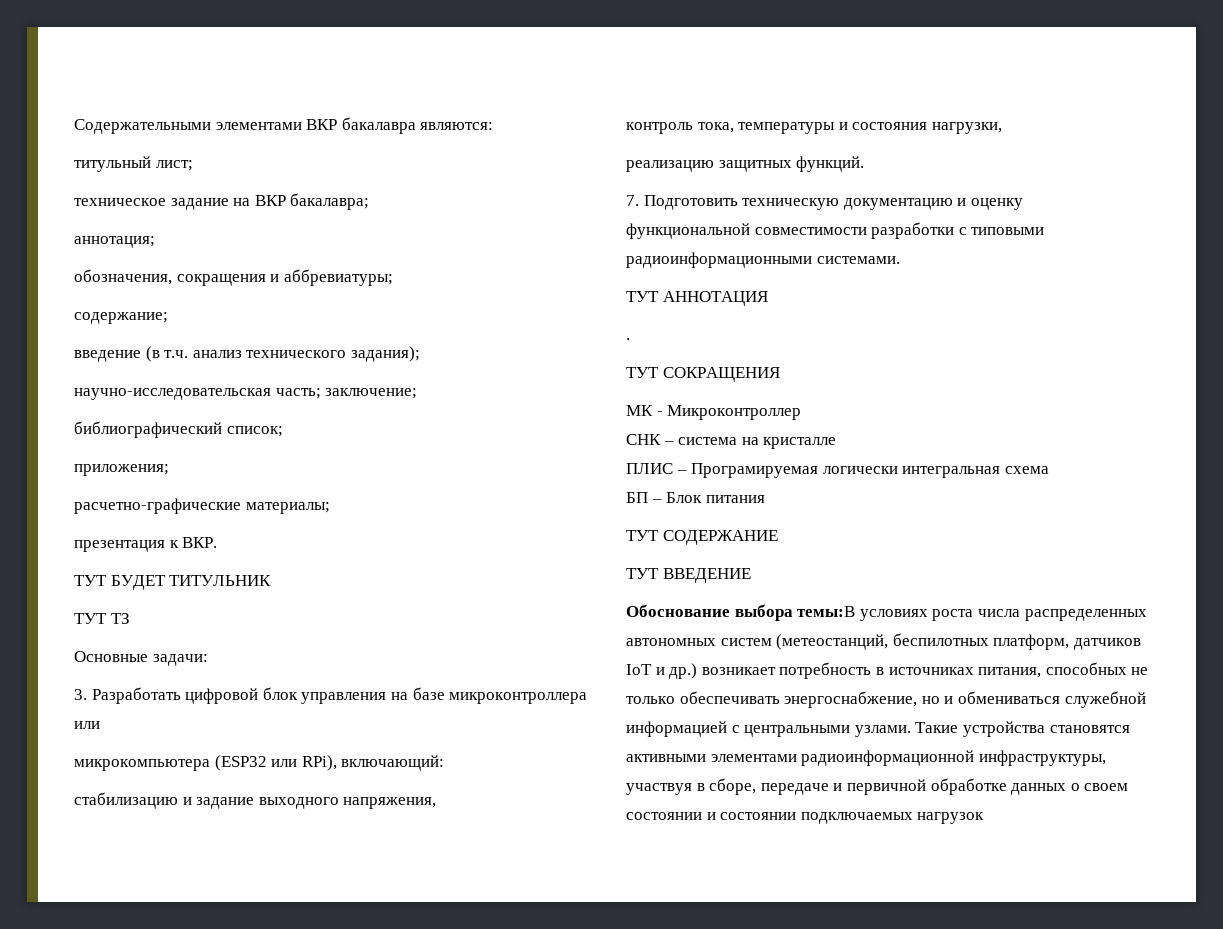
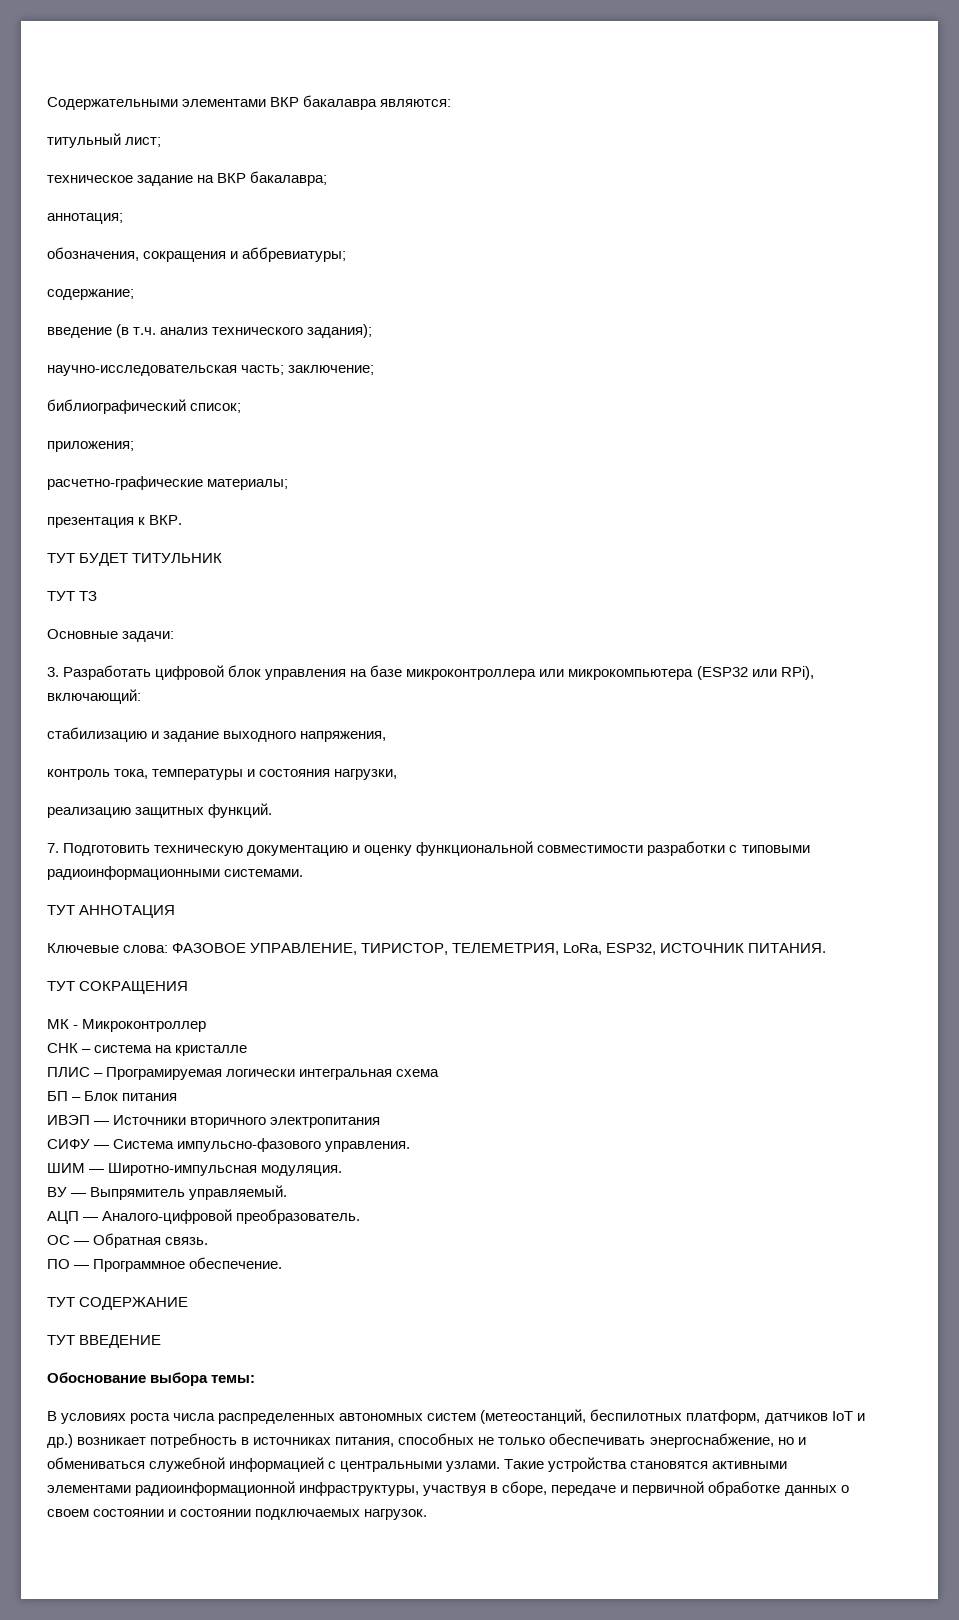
- 3. Разработать цифровой блок управления на базе микроконтроллера или
- микрокомпьютера (ESP32 или RPi), включающий:
+ 3. Разработать цифровой блок управления на базе микроконтроллера или микрокомпьютера (ESP32 или RPi), включающий:
- .
+ Ключевые слова: ФАЗОВОЕ УПРАВЛЕНИЕ, ТИРИСТОР, ТЕЛЕМЕТРИЯ, LoRa, ESP32, ИСТОЧНИК ПИТАНИЯ.
+ ИВЭП — Источники вторичного электропитания
+ СИФУ — Система импульсно-фазового управления.
+ ШИМ — Широтно-импульсная модуляция.
+ ВУ — Выпрямитель управляемый.
+ АЦП — Аналого-цифровой преобразователь.
+ ОС — Обратная связь.
+ ПО — Программное обеспечение.
- Обоснование выбора темы:В условиях роста числа распределенных автономных систем (метеостанций, беспилотных платформ, датчиков IoT и др.) возникает потребность в источниках питания, способных не только обеспечивать энергоснабжение, но и обмениваться служебной информацией с центральными узлами.
+ Обоснование выбора темы:
+ В условиях роста числа распределенных автономных систем (метеостанций, беспилотных платформ, датчиков IoT и др.) возникает потребность в источниках питания, способных не только обеспечивать энергоснабжение, но и обмениваться служебной информацией с центральными узлами.
- Такие устройства становятся активными элементами радиоинформационной инфраструктуры, участвуя в сборе, передаче и первичной обработке данных о своем состоянии и состоянии подключаемых нагрузок
+ Такие устройства становятся активными элементами радиоинформационной инфраструктуры, участвуя в сборе, передаче и первичной обработке данных о своем состоянии и состоянии подключаемых нагрузок.

